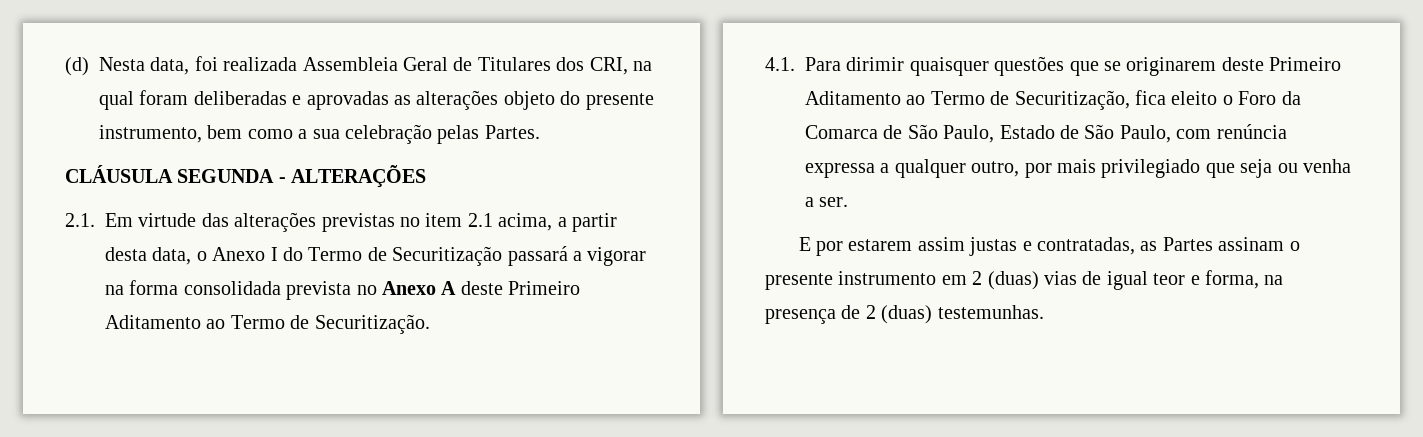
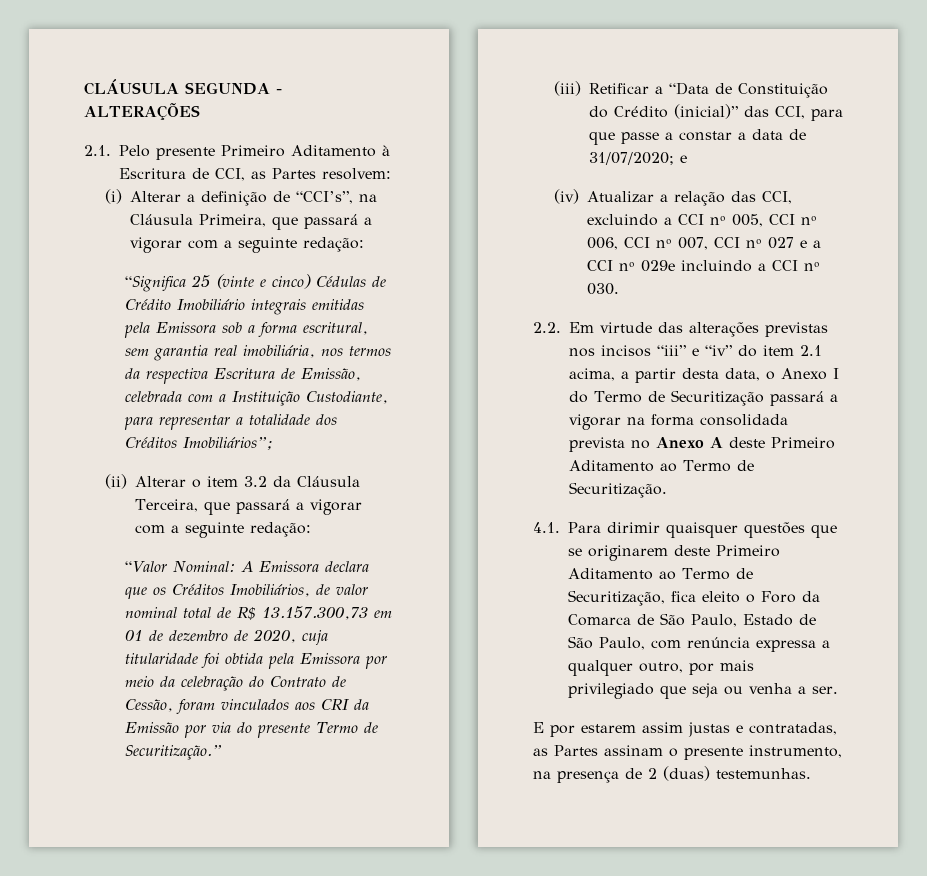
- (d) Nesta data, foi realizada Assembleia Geral de Titulares dos CRI, na qual foram deliberadas e aprovadas as alterações objeto do presente instrumento, bem como a sua celebração pelas Partes.
  CLÁUSULA SEGUNDA - ALTERAÇÕES
- 2.1. Em virtude das alterações previstas no item 2.1 acima, a partir desta data, o Anexo I do Termo de Securitização passará a vigorar na forma consolidada prevista no Anexo A deste Primeiro Aditamento ao Termo de Securitização.
+ 2.1. Pelo presente Primeiro Aditamento à Escritura de CCI, as Partes resolvem:
+ (i) Alterar a definição de “CCI’s”, na Cláusula Primeira, que passará a vigorar com a seguinte redação:
+ “Significa 25 (vinte e cinco) Cédulas de Crédito Imobiliário integrais emitidas pela Emissora sob a forma escritural, sem garantia real imobiliária, nos termos da respectiva Escritura de Emissão, celebrada com a Instituição Custodiante, para representar a totalidade dos Créditos Imobiliários”;
+ (ii) Alterar o item 3.2 da Cláusula Terceira, que passará a vigorar com a seguinte redação:
+ “Valor Nominal: A Emissora declara que os Créditos Imobiliários, de valor nominal total de R$ 13.157.300,73 em 01 de dezembro de 2020, cuja titularidade foi obtida pela Emissora por meio da celebração do Contrato de Cessão, foram vinculados aos CRI da Emissão por via do presente Termo de Securitização.”
+ (iii) Retificar a “Data de Constituição do Crédito (inicial)” das CCI, para que passe a constar a data de 31/07/2020; e
+ (iv) Atualizar a relação das CCI, excluindo a CCI nº 005, CCI nº 006, CCI nº 007, CCI nº 027 e a CCI nº 029e incluindo a CCI nº 030.
+ 2.2. Em virtude das alterações previstas nos incisos “iii” e “iv” do item 2.1 acima, a partir desta data, o Anexo I do Termo de Securitização passará a vigorar na forma consolidada prevista no Anexo A deste Primeiro Aditamento ao Termo de Securitização.
- E por estarem assim justas e contratadas, as Partes assinam o presente instrumento em 2 (duas) vias de igual teor e forma, na presença de 2 (duas) testemunhas.
+ E por estarem assim justas e contratadas, as Partes assinam o presente instrumento, na presença de 2 (duas) testemunhas.

